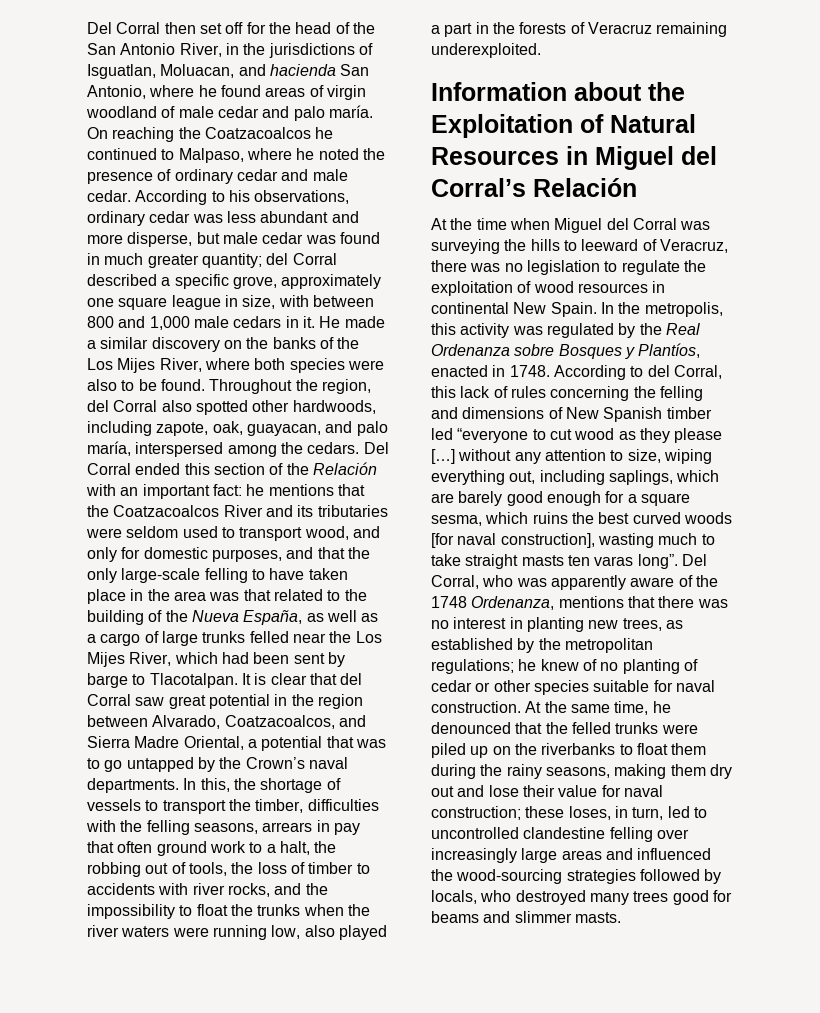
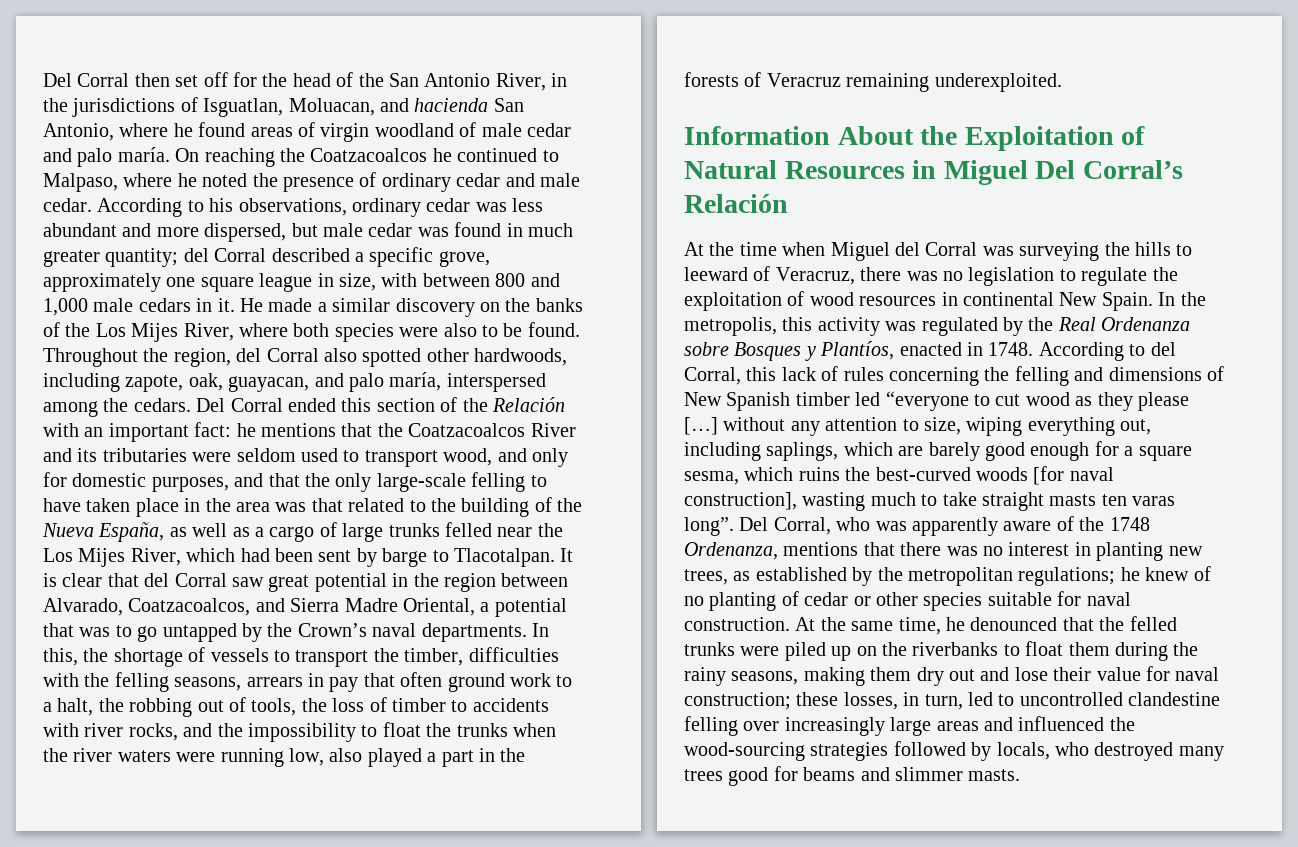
- According to his observations, ordinary cedar was less abundant and more disperse, but male cedar was found in much greater quantity; del Corral described a specific grove, approximately one square league in size, with between 800 and 1,000 male cedars in it.
+ According to his observations, ordinary cedar was less abundant and more dispersed, but male cedar was found in much greater quantity; del Corral described a specific grove, approximately one square league in size, with between 800 and 1,000 male cedars in it.
- Information about the Exploitation of Natural Resources in Miguel del Corral’s Relación
+ Information About the Exploitation of Natural Resources in Miguel Del Corral’s Relación
- According to del Corral, this lack of rules concerning the felling and dimensions of New Spanish timber led “everyone to cut wood as they please […] without any attention to size, wiping everything out, including saplings, which are barely good enough for a square sesma, which ruins the best curved woods [for naval construction], wasting much to take straight masts ten varas long”.
+ According to del Corral, this lack of rules concerning the felling and dimensions of New Spanish timber led “everyone to cut wood as they please […] without any attention to size, wiping everything out, including saplings, which are barely good enough for a square sesma, which ruins the best-curved woods [for naval construction], wasting much to take straight masts ten varas long”.
- these loses, in turn, led to uncontrolled clandestine felling over increasingly large areas and influenced the wood-sourcing strategies followed by locals, who destroyed many trees good for beams and slimmer masts.
+ these losses, in turn, led to uncontrolled clandestine felling over increasingly large areas and influenced the wood-sourcing strategies followed by locals, who destroyed many trees good for beams and slimmer masts.

